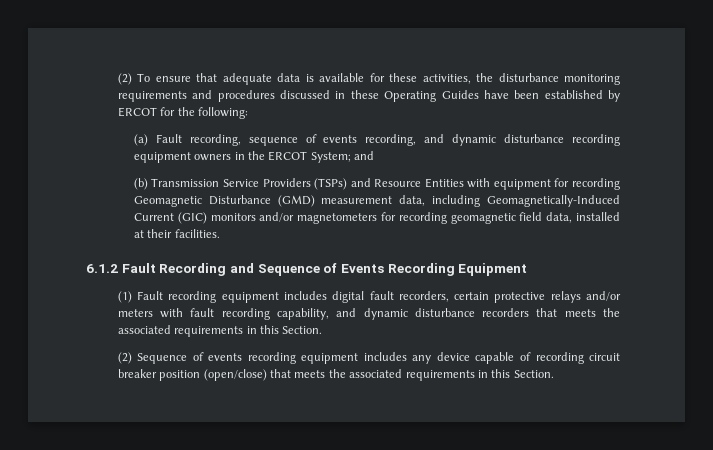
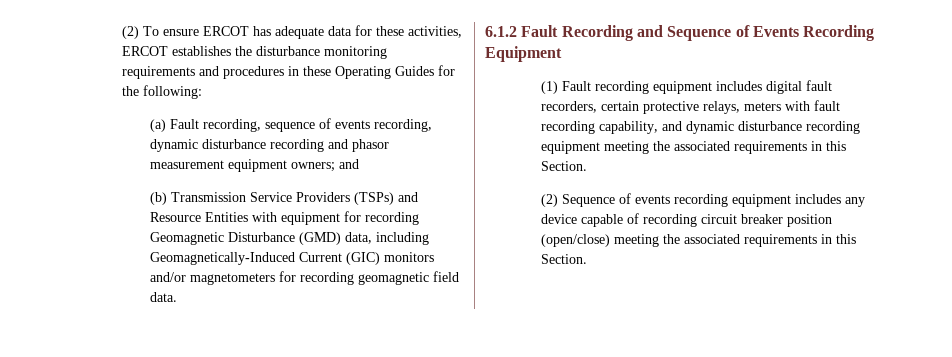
- (2) To ensure that adequate data is available for these activities, the disturbance monitoring requirements and procedures discussed in these Operating Guides have been established by ERCOT for the following:
+ (2) To ensure ERCOT has adequate data for these activities, ERCOT establishes the disturbance monitoring requirements and procedures in these Operating Guides for the following:
- (a) Fault recording, sequence of events recording, and dynamic disturbance recording equipment owners in the ERCOT System; and
+ (a) Fault recording, sequence of events recording, dynamic disturbance recording and phasor measurement equipment owners; and
- (b) Transmission Service Providers (TSPs) and Resource Entities with equipment for recording Geomagnetic Disturbance (GMD) measurement data, including Geomagnetically-Induced Current (GIC) monitors and/or magnetometers for recording geomagnetic field data, installed at their facilities.
+ (b) Transmission Service Providers (TSPs) and Resource Entities with equipment for recording Geomagnetic Disturbance (GMD) data, including Geomagnetically-Induced Current (GIC) monitors and/or magnetometers for recording geomagnetic field data.
- (1) Fault recording equipment includes digital fault recorders, certain protective relays and/or meters with fault recording capability, and dynamic disturbance recorders that meets the associated requirements in this Section.
+ (1) Fault recording equipment includes digital fault recorders, certain protective relays, meters with fault recording capability, and dynamic disturbance recording equipment meeting the associated requirements in this Section.
- (2) Sequence of events recording equipment includes any device capable of recording circuit breaker position (open/close) that meets the associated requirements in this Section.
+ (2) Sequence of events recording equipment includes any device capable of recording circuit breaker position (open/close) meeting the associated requirements in this Section.

